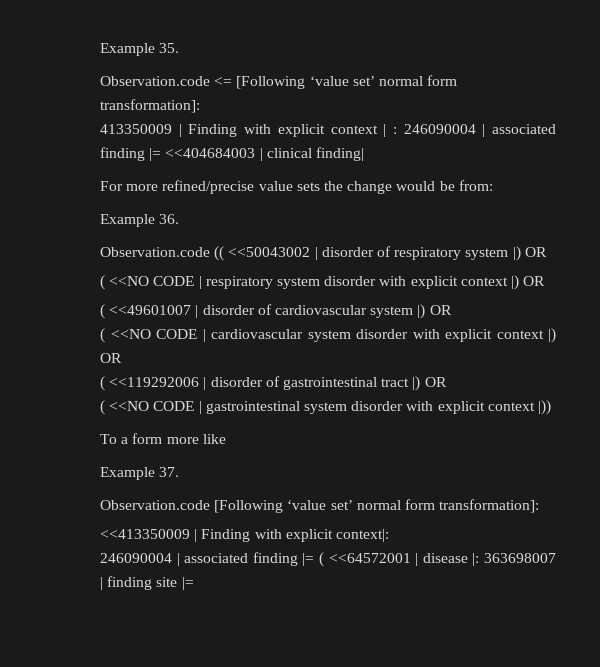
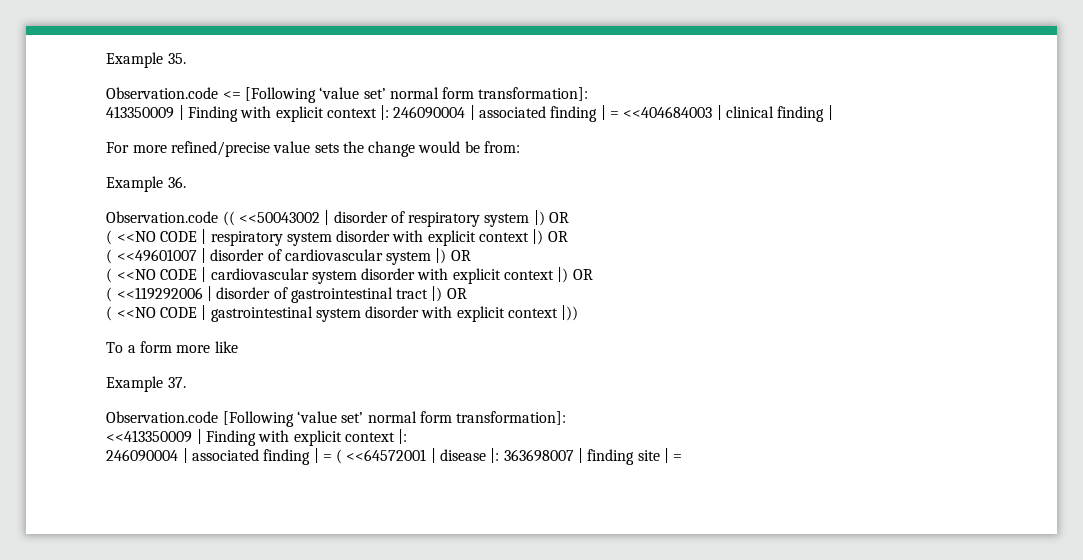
- 413350009 | Finding with explicit context | : 246090004 | associated finding |= <<404684003 | clinical finding|
+ 413350009 | Finding with explicit context |: 246090004 | associated finding | = <<404684003 | clinical finding |
- <<413350009 | Finding with explicit context|:
- 246090004 | associated finding |= ( <<64572001 | disease |: 363698007 | finding site |=
+ <<413350009 | Finding with explicit context |:
+ 246090004 | associated finding | = ( <<64572001 | disease |: 363698007 | finding site | =

